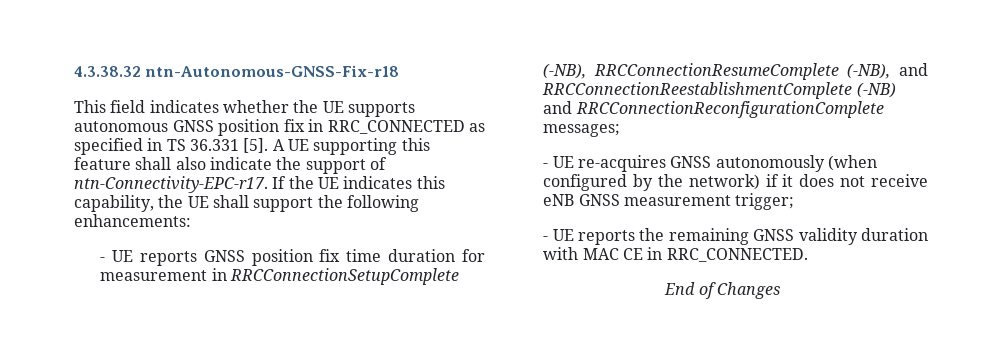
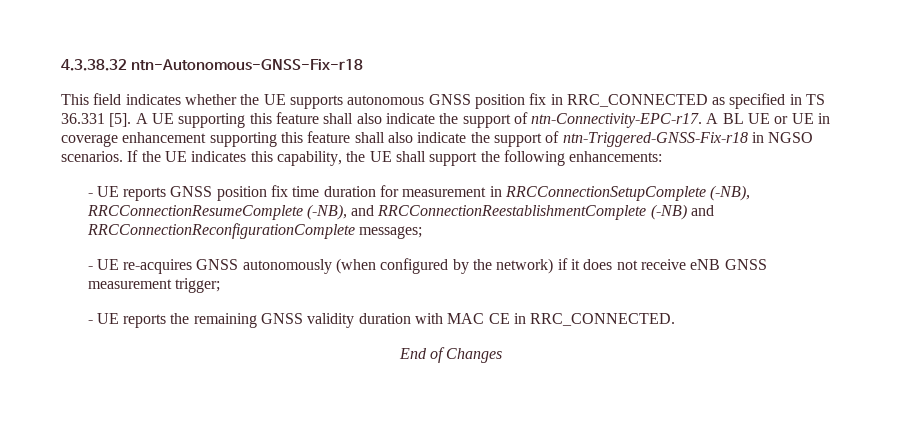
+ A BL UE or UE in coverage enhancement supporting this feature shall also indicate the support of ntn-Triggered-GNSS-Fix-r18 in NGSO scenarios.

